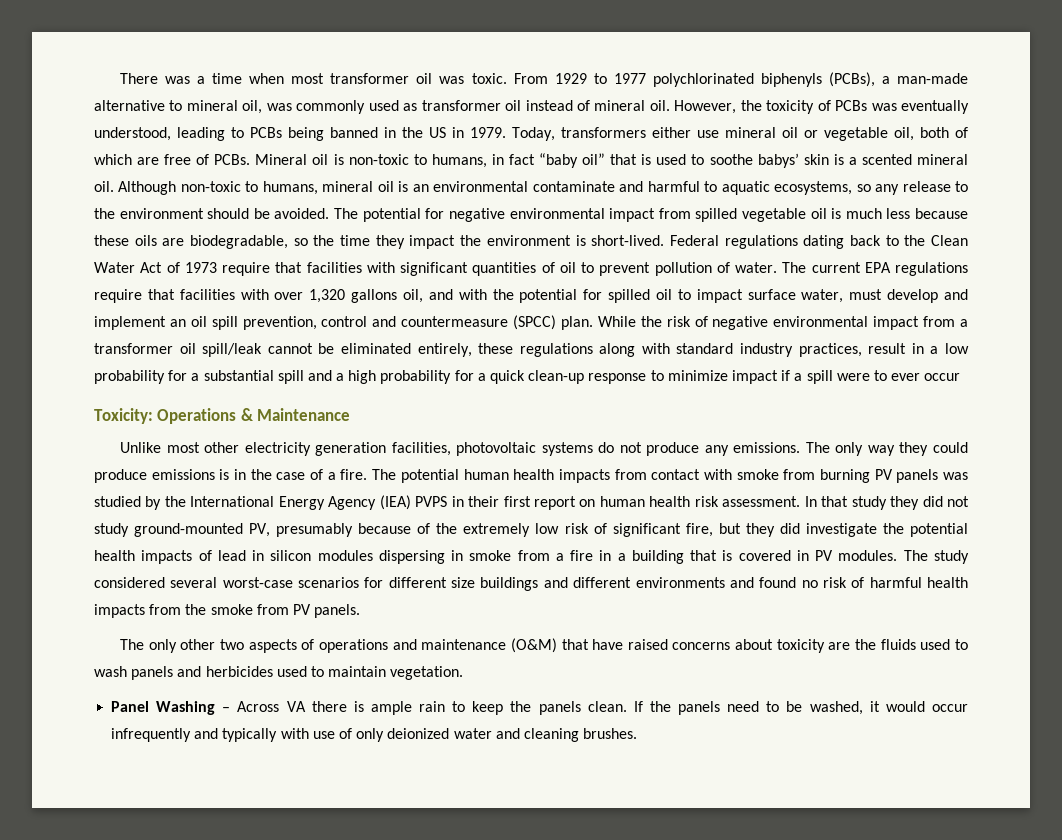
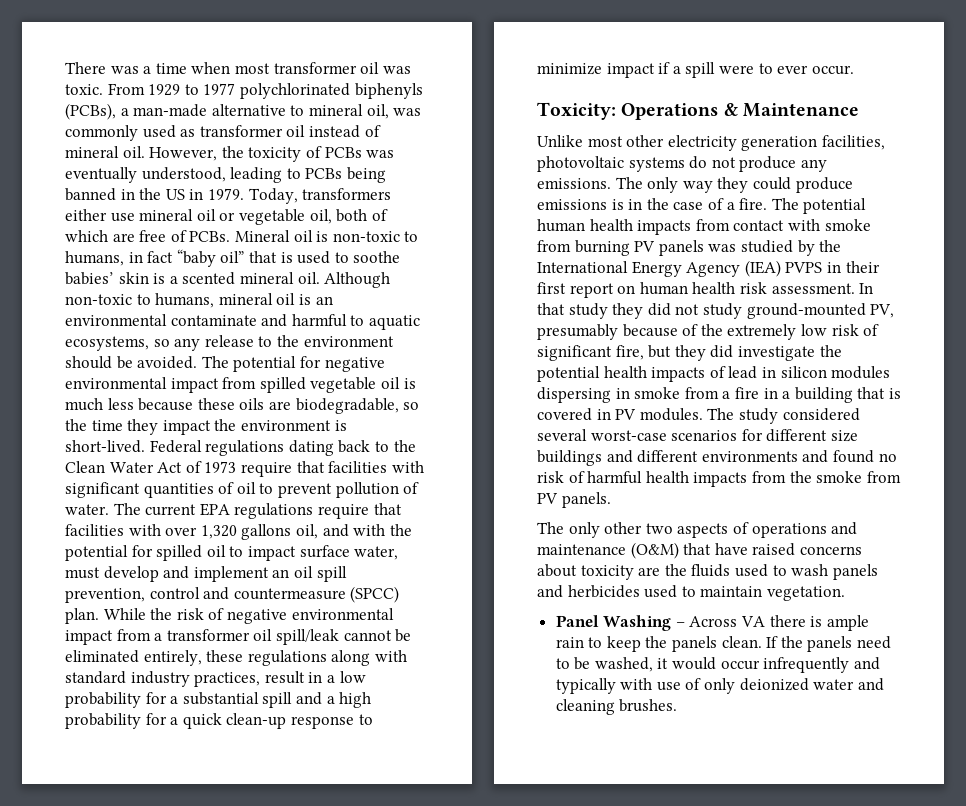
- Mineral oil is non-toxic to humans, in fact “baby oil” that is used to soothe babys’ skin is a scented mineral oil.
+ Mineral oil is non-toxic to humans, in fact “baby oil” that is used to soothe babies’ skin is a scented mineral oil.
- While the risk of negative environmental impact from a transformer oil spill/leak cannot be eliminated entirely, these regulations along with standard industry practices, result in a low probability for a substantial spill and a high probability for a quick clean-up response to minimize impact if a spill were to ever occur
+ While the risk of negative environmental impact from a transformer oil spill/leak cannot be eliminated entirely, these regulations along with standard industry practices, result in a low probability for a substantial spill and a high probability for a quick clean-up response to minimize impact if a spill were to ever occur.

